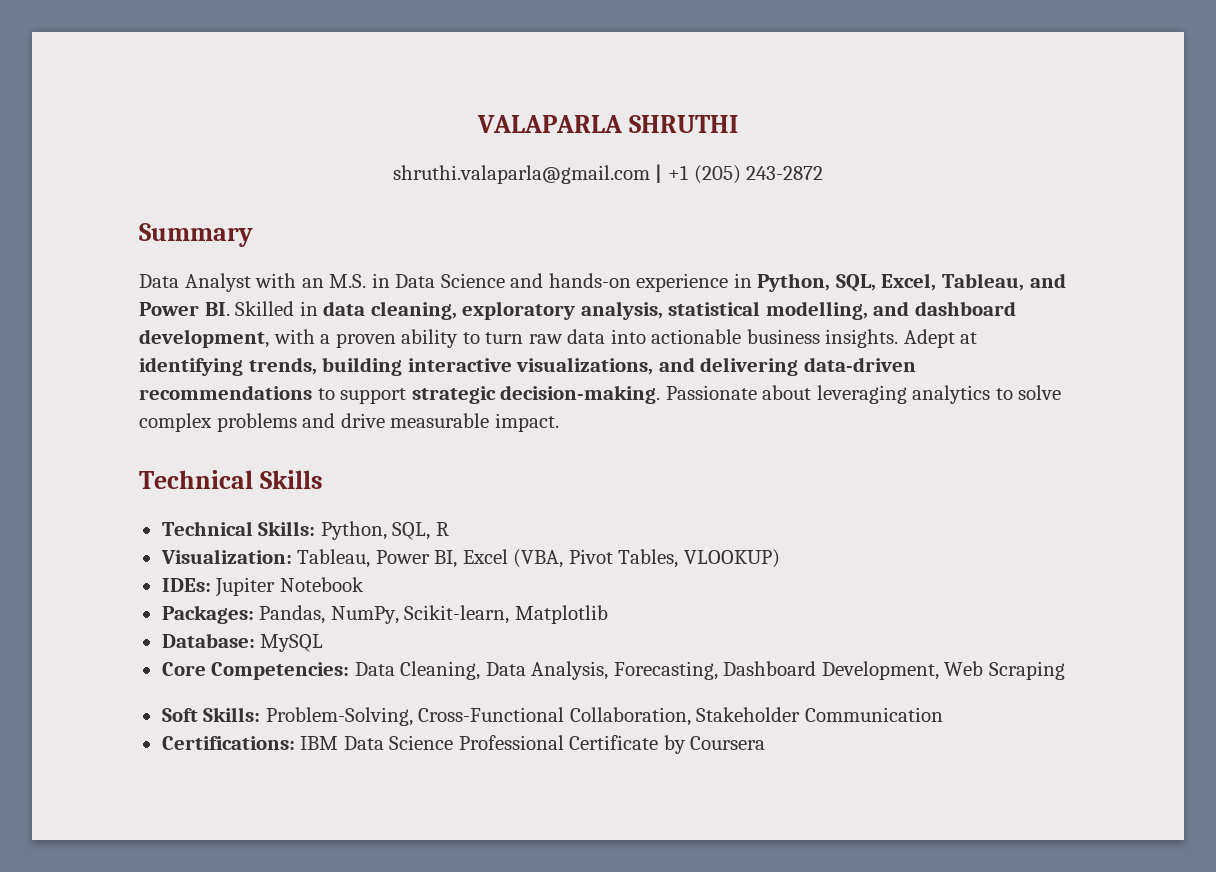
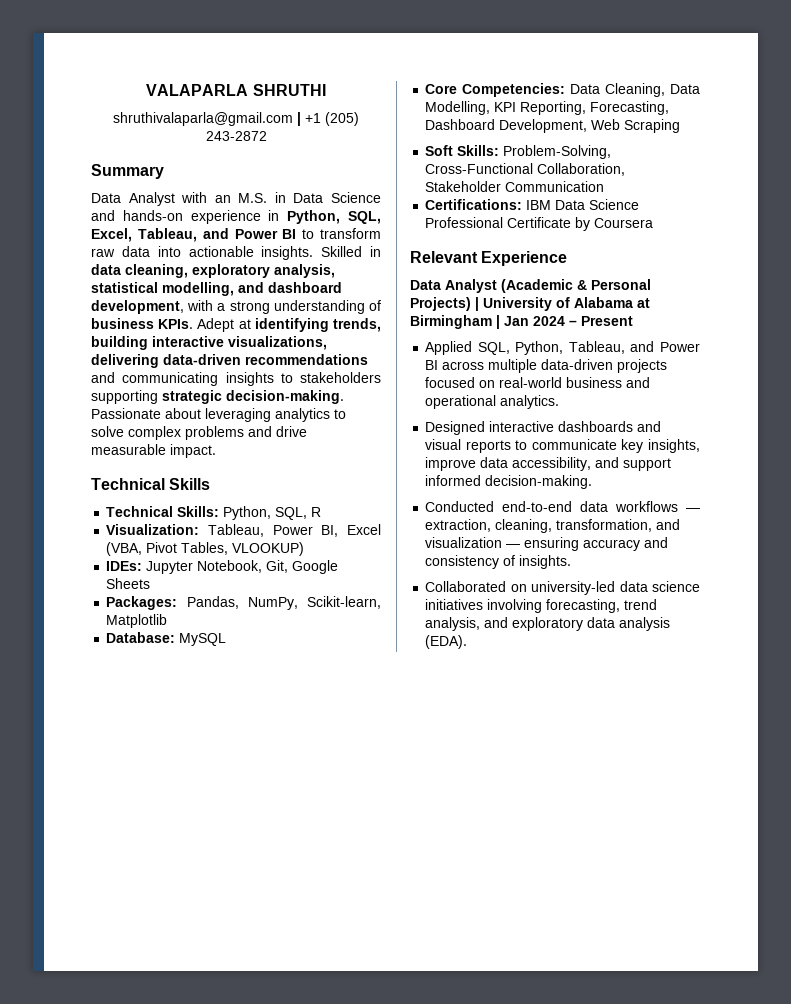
- shruthi.valaparla@gmail.com | +1 (205) 243-2872
+ shruthivalaparla@gmail.com | +1 (205) 243-2872
- Data Analyst with an M.S. in Data Science and hands-on experience in Python, SQL, Excel, Tableau, and Power BI. Skilled in data cleaning, exploratory analysis, statistical modelling, and dashboard development, with a proven ability to turn raw data into actionable business insights.
+ Data Analyst with an M.S. in Data Science and hands-on experience in Python, SQL, Excel, Tableau, and Power BI to transform raw data into actionable insights. Skilled in data cleaning, exploratory analysis, statistical modelling, and dashboard development, with a strong understanding of business KPIs.
- Adept at identifying trends, building interactive visualizations, and delivering data-driven recommendations to support strategic decision-making.
+ Adept at identifying trends, building interactive visualizations, delivering data-driven recommendations and communicating insights to stakeholders supporting strategic decision-making.
- IDEs: Jupiter Notebook
+ IDEs: Jupyter Notebook, Git, Google Sheets
- Core Competencies: Data Cleaning, Data Analysis, Forecasting, Dashboard Development, Web Scraping
+ Core Competencies: Data Cleaning, Data Modelling, KPI Reporting, Forecasting, Dashboard Development, Web Scraping
+ Relevant Experience
+ Data Analyst (Academic & Personal Projects) | University of Alabama at Birmingham | Jan 2024 – Present
+ Applied SQL, Python, Tableau, and Power BI across multiple data-driven projects focused on real-world business and operational analytics.
+ Designed interactive dashboards and visual reports to communicate key insights, improve data accessibility, and support informed decision-making.
+ Conducted end-to-end data workflows — extraction, cleaning, transformation, and visualization — ensuring accuracy and consistency of insights.
+ Collaborated on university-led data science initiatives involving forecasting, trend analysis, and exploratory data analysis (EDA).

